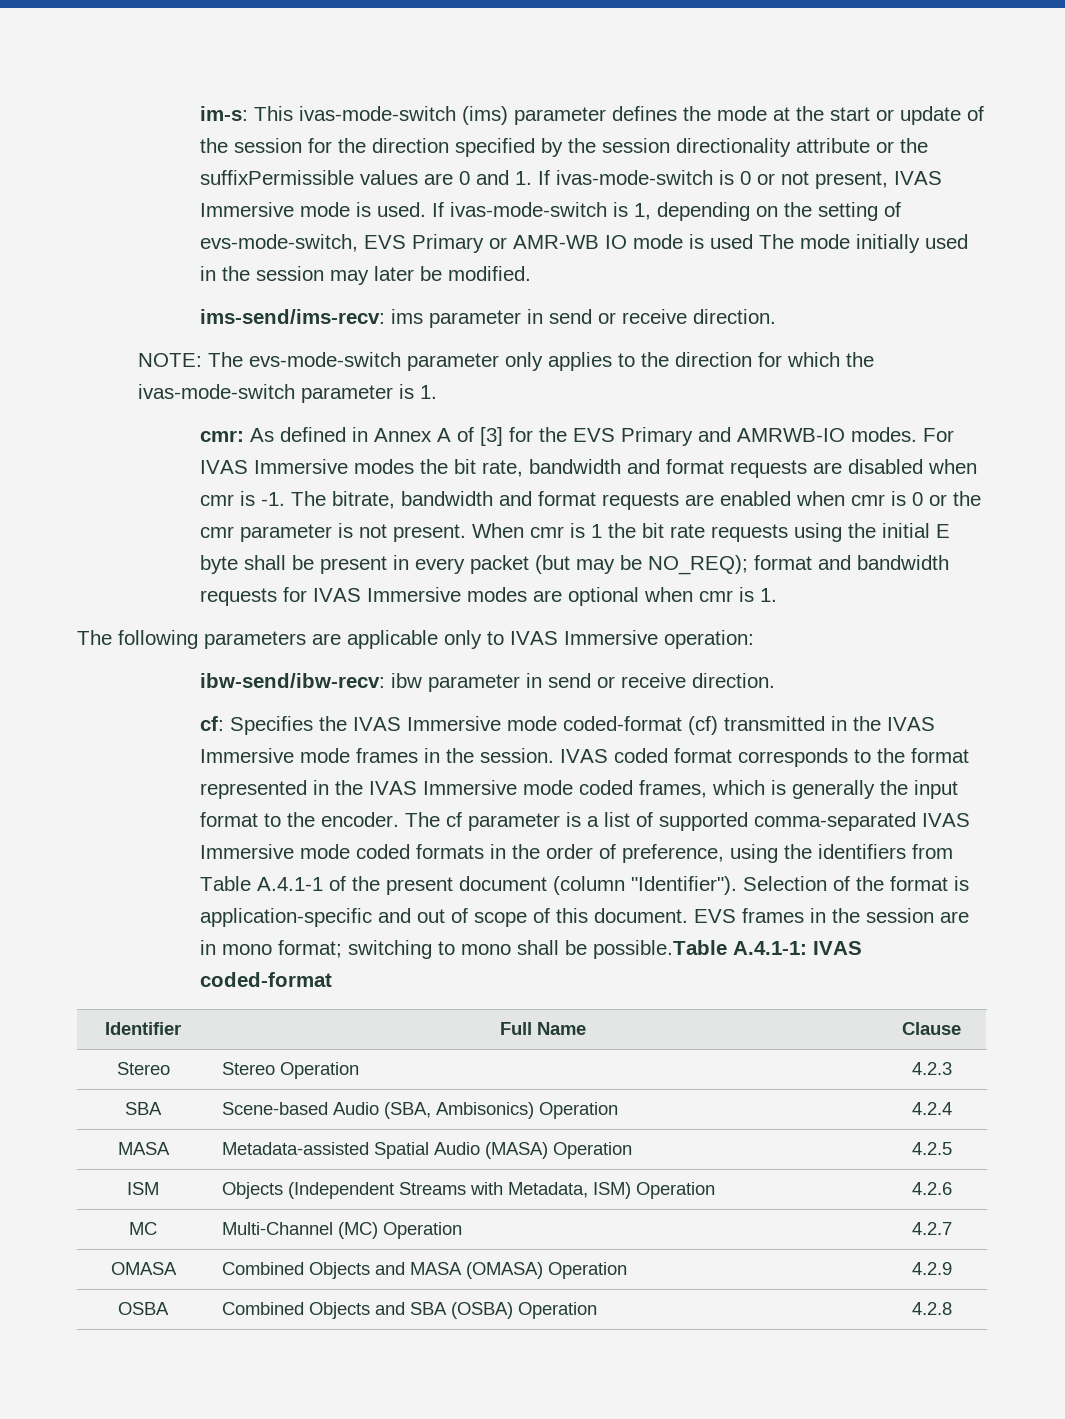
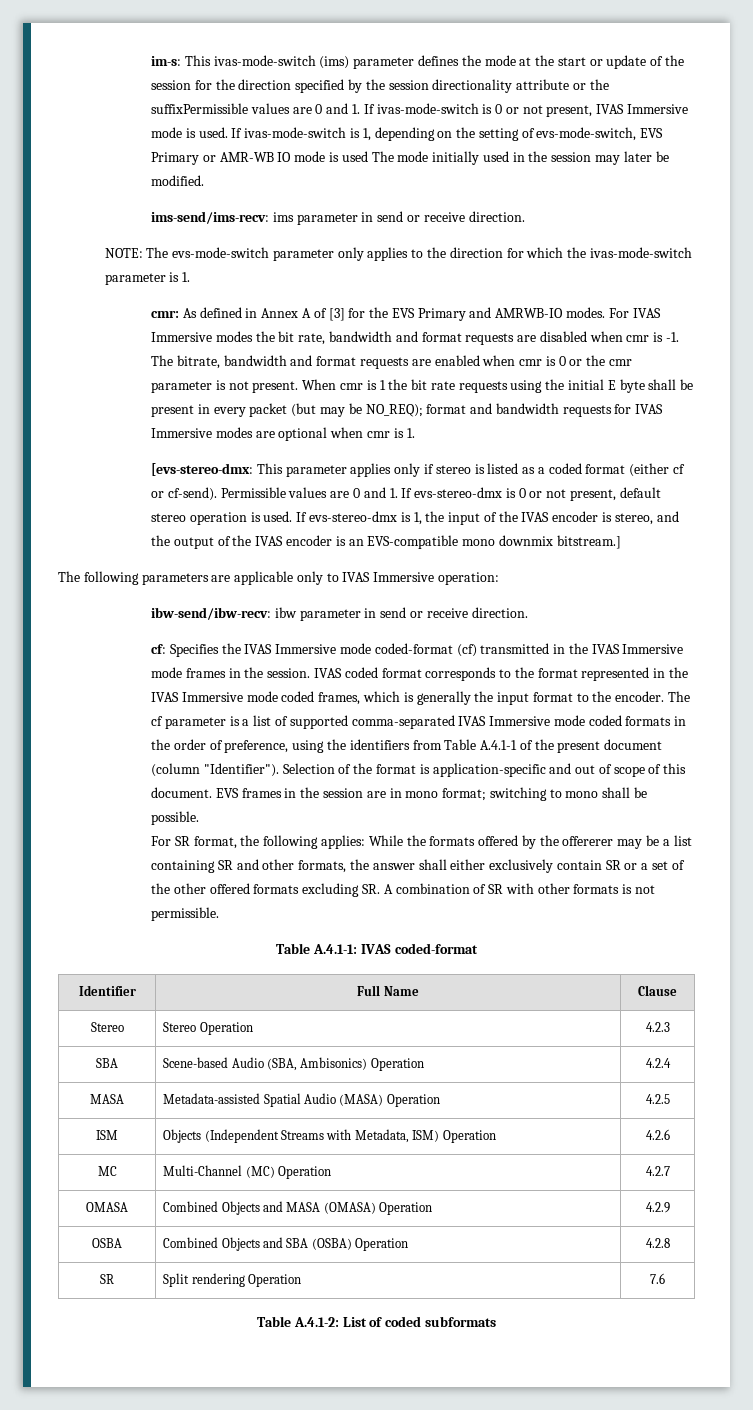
+ [evs-stereo-dmx: This parameter applies only if stereo is listed as a coded format (either cf or cf-send). Permissible values are 0 and 1. If evs-stereo-dmx is 0 or not present, default stereo operation is used. If evs-stereo-dmx is 1, the input of the IVAS encoder is stereo, and the output of the IVAS encoder is an EVS-compatible mono downmix bitstream.]
- EVS frames in the session are in mono format; switching to mono shall be possible.Table A.4.1-1: IVAS coded-format
+ EVS frames in the session are in mono format; switching to mono shall be possible.
+ For SR format, the following applies: While the formats offered by the offererer may be a list containing SR and other formats, the answer shall either exclusively contain SR or a set of the other offered formats excluding SR. A combination of SR with other formats is not permissible.
+ Table A.4.1-1: IVAS coded-format
+ SR | Split rendering Operation | 7.6
+ Table A.4.1-2: List of coded subformats

